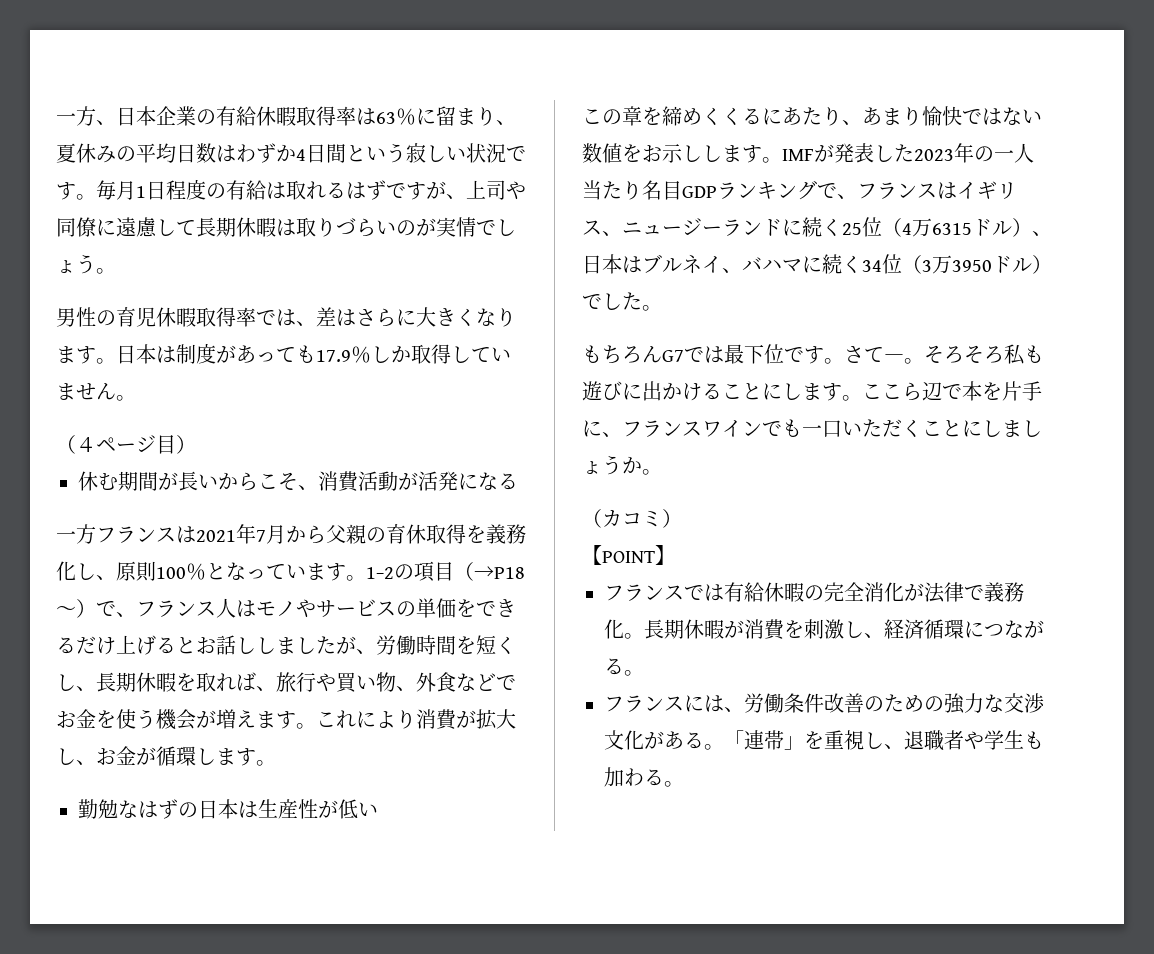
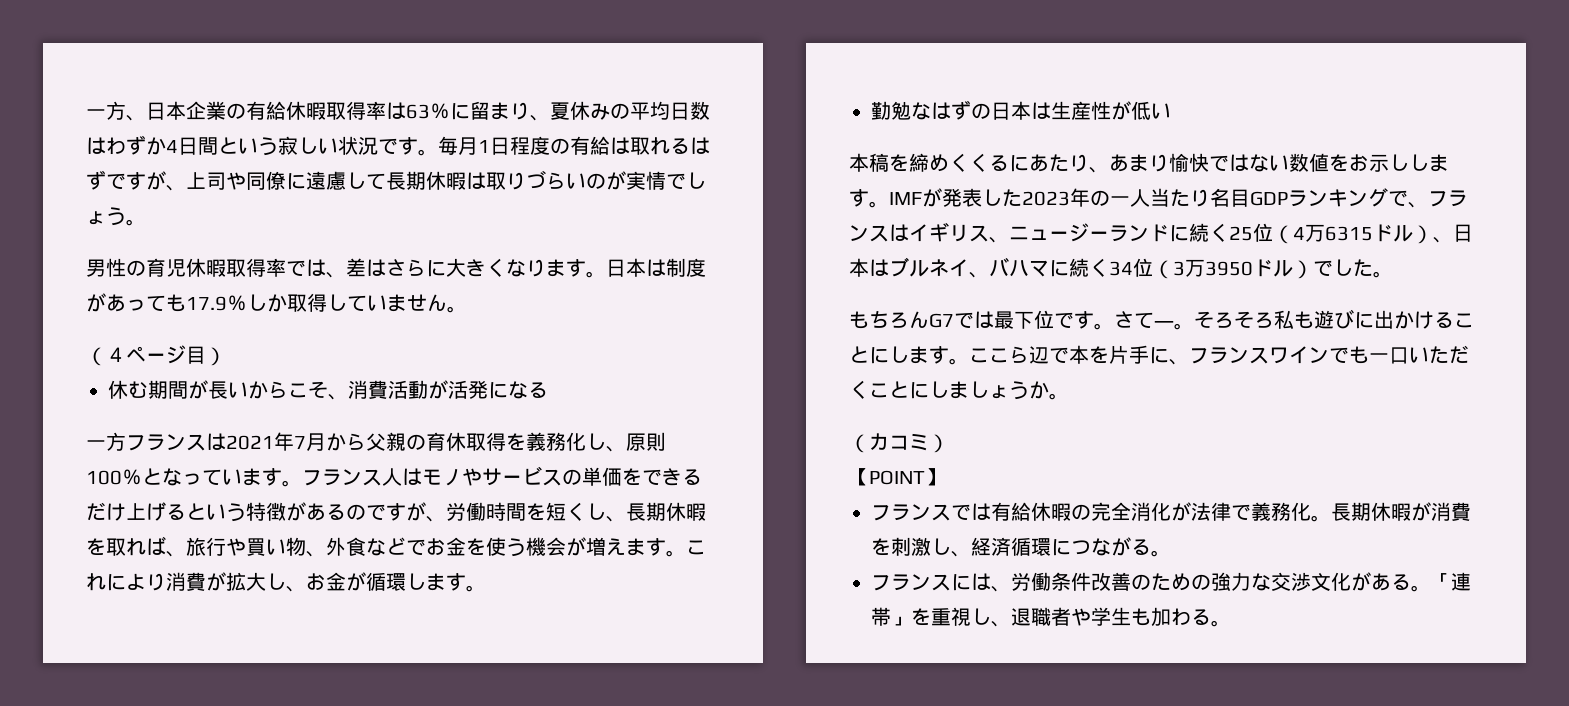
- 1−2の項目（→P18〜）で、フランス人はモノやサービスの単価をできるだけ上げるとお話ししましたが、労働時間を短くし、長期休暇を取れば、旅行や買い物、外食などでお金を使う機会が増えます。
+ フランス人はモノやサービスの単価をできるだけ上げるという特徴があるのですが、労働時間を短くし、長期休暇を取れば、旅行や買い物、外食などでお金を使う機会が増えます。
- この章を締めくくるにあたり、あまり愉快ではない数値をお示しします。
+ 本稿を締めくくるにあたり、あまり愉快ではない数値をお示しします。

